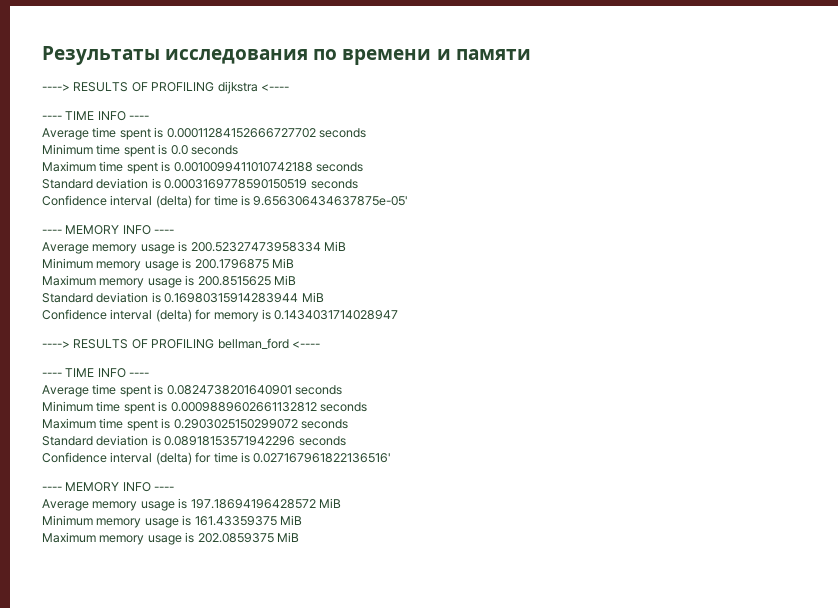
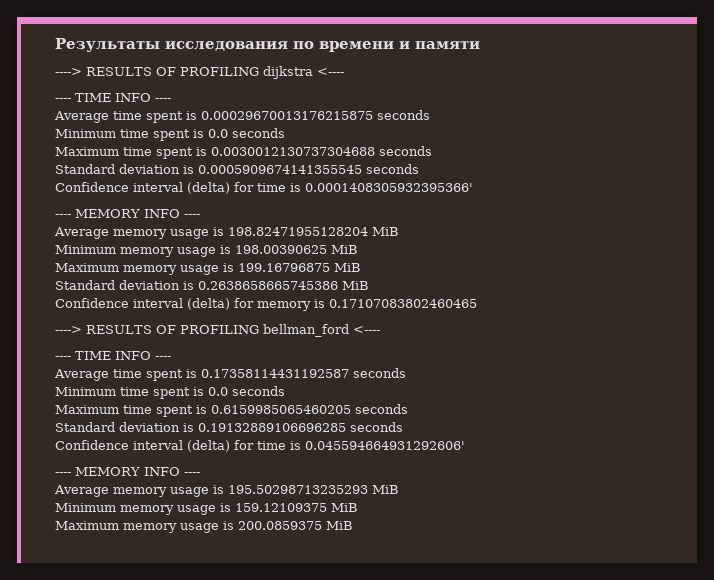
- Average time spent is 0.00011284152666727702 seconds
+ Average time spent is 0.00029670013176215875 seconds
- Maximum time spent is 0.0010099411010742188 seconds
- Standard deviation is 0.0003169778590150519 seconds
- Confidence interval (delta) for time is 9.656306434637875e-05'
+ Maximum time spent is 0.0030012130737304688 seconds
+ Standard deviation is 0.0005909674141355545 seconds
+ Confidence interval (delta) for time is 0.0001408305932395366'
  ---- MEMORY INFO ----
- Average memory usage is 200.52327473958334 MiB
- Minimum memory usage is 200.1796875 MiB
- Maximum memory usage is 200.8515625 MiB
+ Average memory usage is 198.82471955128204 MiB
+ Minimum memory usage is 198.00390625 MiB
+ Maximum memory usage is 199.16796875 MiB
- Standard deviation is 0.16980315914283944 MiB
+ Standard deviation is 0.2638658665745386 MiB
- Confidence interval (delta) for memory is 0.1434031714028947
+ Confidence interval (delta) for memory is 0.17107083802460465
- Average time spent is 0.0824738201640901 seconds
- Minimum time spent is 0.0009889602661132812 seconds
- Maximum time spent is 0.2903025150299072 seconds
- Standard deviation is 0.08918153571942296 seconds
- Confidence interval (delta) for time is 0.027167961822136516'
+ Average time spent is 0.17358114431192587 seconds
+ Minimum time spent is 0.0 seconds
+ Maximum time spent is 0.6159985065460205 seconds
+ Standard deviation is 0.19132889106696285 seconds
+ Confidence interval (delta) for time is 0.045594664931292606'
  ---- MEMORY INFO ----
- Average memory usage is 197.18694196428572 MiB
- Minimum memory usage is 161.43359375 MiB
- Maximum memory usage is 202.0859375 MiB
+ Average memory usage is 195.50298713235293 MiB
+ Minimum memory usage is 159.12109375 MiB
+ Maximum memory usage is 200.0859375 MiB

